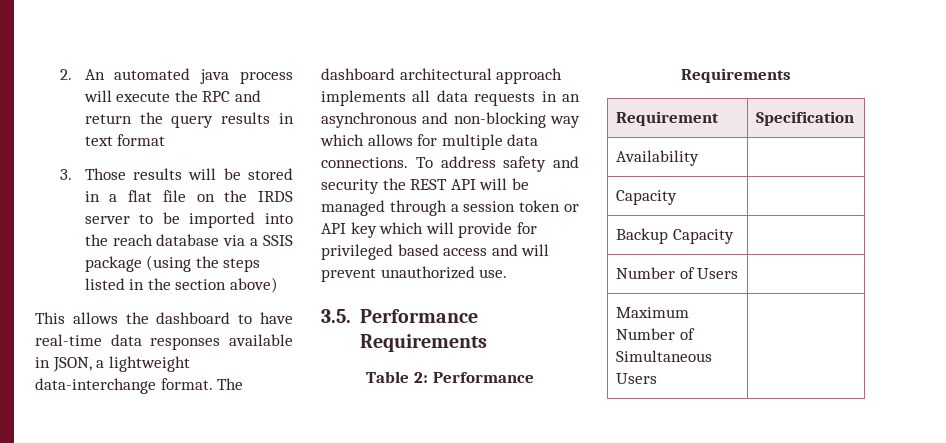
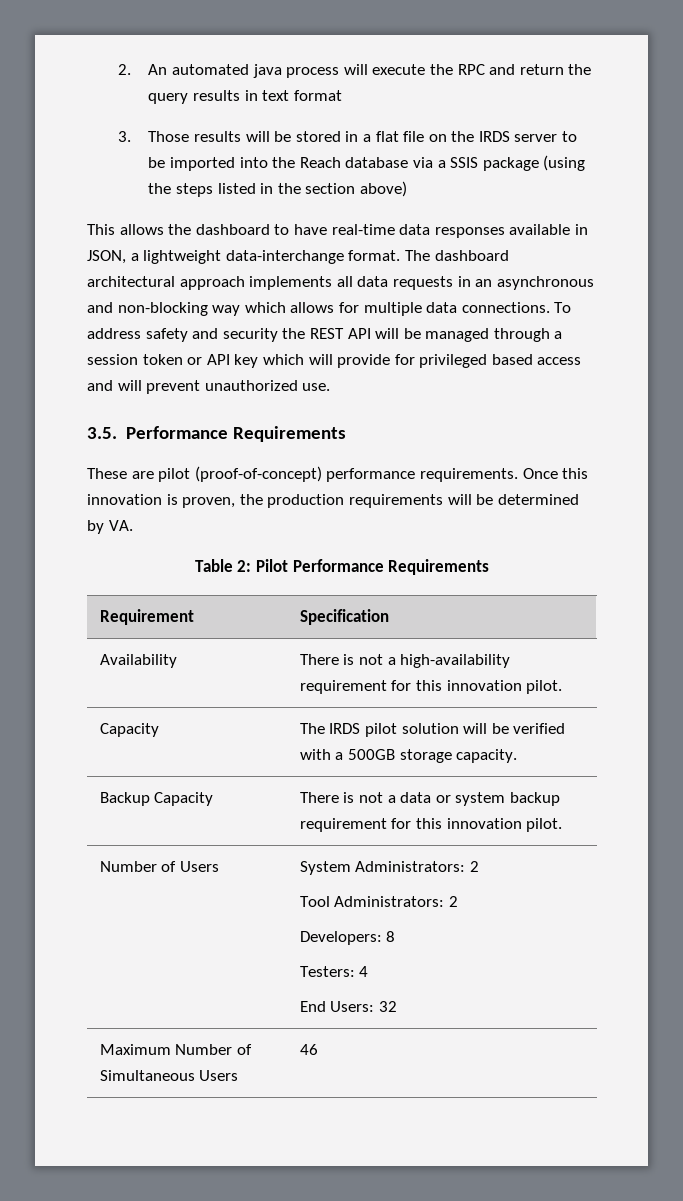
- 3. Those results will be stored in a flat file on the IRDS server to be imported into the reach database via a SSIS package (using the steps listed in the section above)
+ 3. Those results will be stored in a flat file on the IRDS server to be imported into the Reach database via a SSIS package (using the steps listed in the section above)
+ These are pilot (proof-of-concept) performance requirements. Once this innovation is proven, the production requirements will be determined by VA.
- Table 2: Performance Requirements
+ Table 2: Pilot Performance Requirements
- Availability |
- Capacity |
- Backup Capacity |
- Number of Users |
+ Availability | There is not a high-availability requirement for this innovation pilot.
+ Capacity | The IRDS pilot solution will be verified with a 500GB storage capacity.
+ Backup Capacity | There is not a data or system backup requirement for this innovation pilot.
+ Number of Users | System Administrators: 2
+ Tool Administrators: 2
+ Developers: 8
+ Testers: 4
+ End Users: 32
- Maximum Number of Simultaneous Users |
+ Maximum Number of Simultaneous Users | 46

